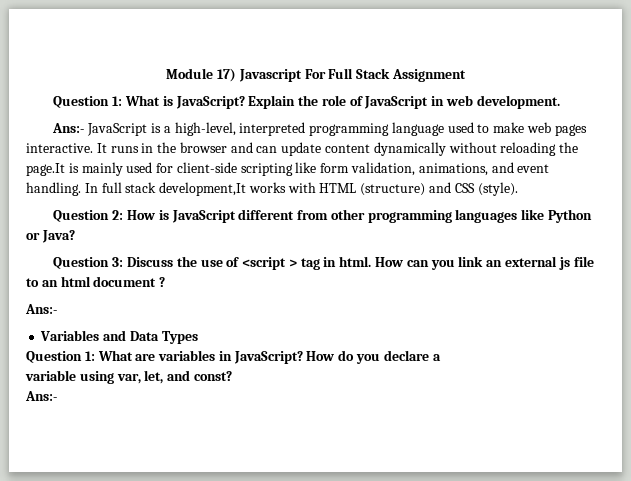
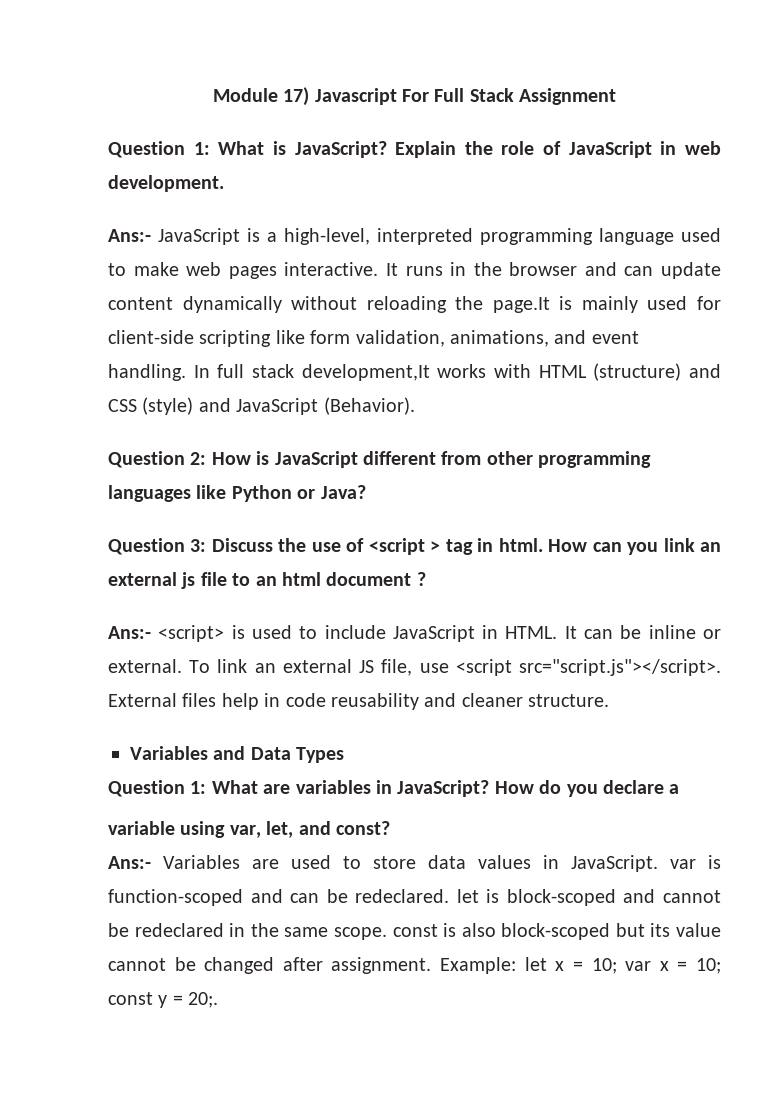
- In full stack development,It works with HTML (structure) and CSS (style).
+ In full stack development,It works with HTML (structure) and CSS (style) and JavaScript (Behavior).
  How can you link an external js file to an html document ?
- Ans:-
+ Ans:- <script> is used to include JavaScript in HTML. It can be inline or external. To link an external JS file, use <script src="script.js"></script>. External files help in code reusability and cleaner structure.
  variable using var, let, and const?
- Ans:-
+ Ans:- Variables are used to store data values in JavaScript. var is function-scoped and can be redeclared. let is block-scoped and cannot be redeclared in the same scope. const is also block-scoped but its value cannot be changed after assignment. Example: let x = 10; var x = 10; const y = 20;.

